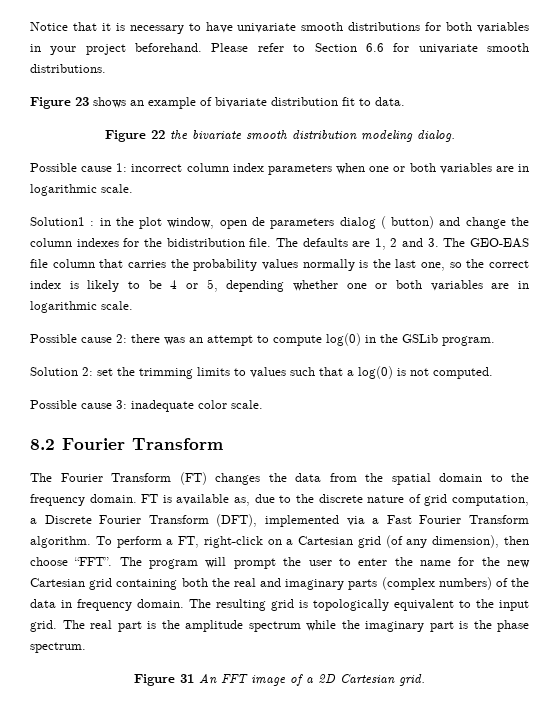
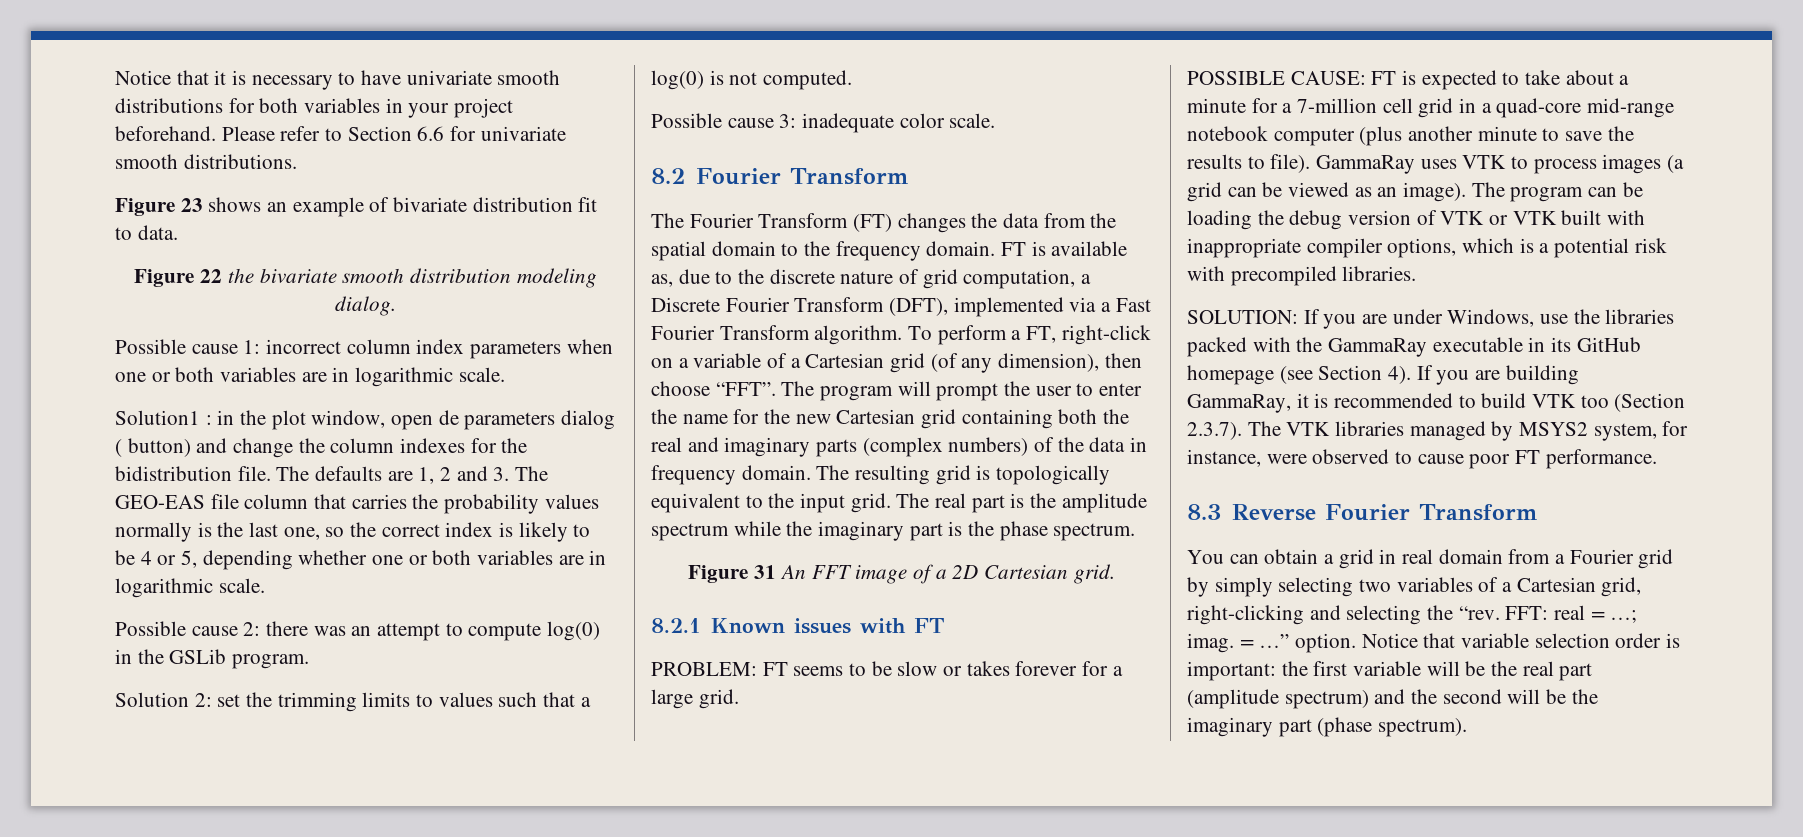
- To perform a FT, right-click on a Cartesian grid (of any dimension), then choose “FFT”.
+ To perform a FT, right-click on a variable of a Cartesian grid (of any dimension), then choose “FFT”.
+ 8.2.1 Known issues with FT
+ PROBLEM: FT seems to be slow or takes forever for a large grid.
+ POSSIBLE CAUSE: FT is expected to take about a minute for a 7-million cell grid in a quad-core mid-range notebook computer (plus another minute to save the results to file). GammaRay uses VTK to process images (a grid can be viewed as an image). The program can be loading the debug version of VTK or VTK built with inappropriate compiler options, which is a potential risk with precompiled libraries.
+ SOLUTION: If you are under Windows, use the libraries packed with the GammaRay executable in its GitHub homepage (see Section 4). If you are building GammaRay, it is recommended to build VTK too (Section 2.3.7). The VTK libraries managed by MSYS2 system, for instance, were observed to cause poor FT performance.
+ 8.3 Reverse Fourier Transform
+ You can obtain a grid in real domain from a Fourier grid by simply selecting two variables of a Cartesian grid, right-clicking and selecting the “rev. FFT: real = …; imag. = …” option. Notice that variable selection order is important: the first variable will be the real part (amplitude spectrum) and the second will be the imaginary part (phase spectrum).

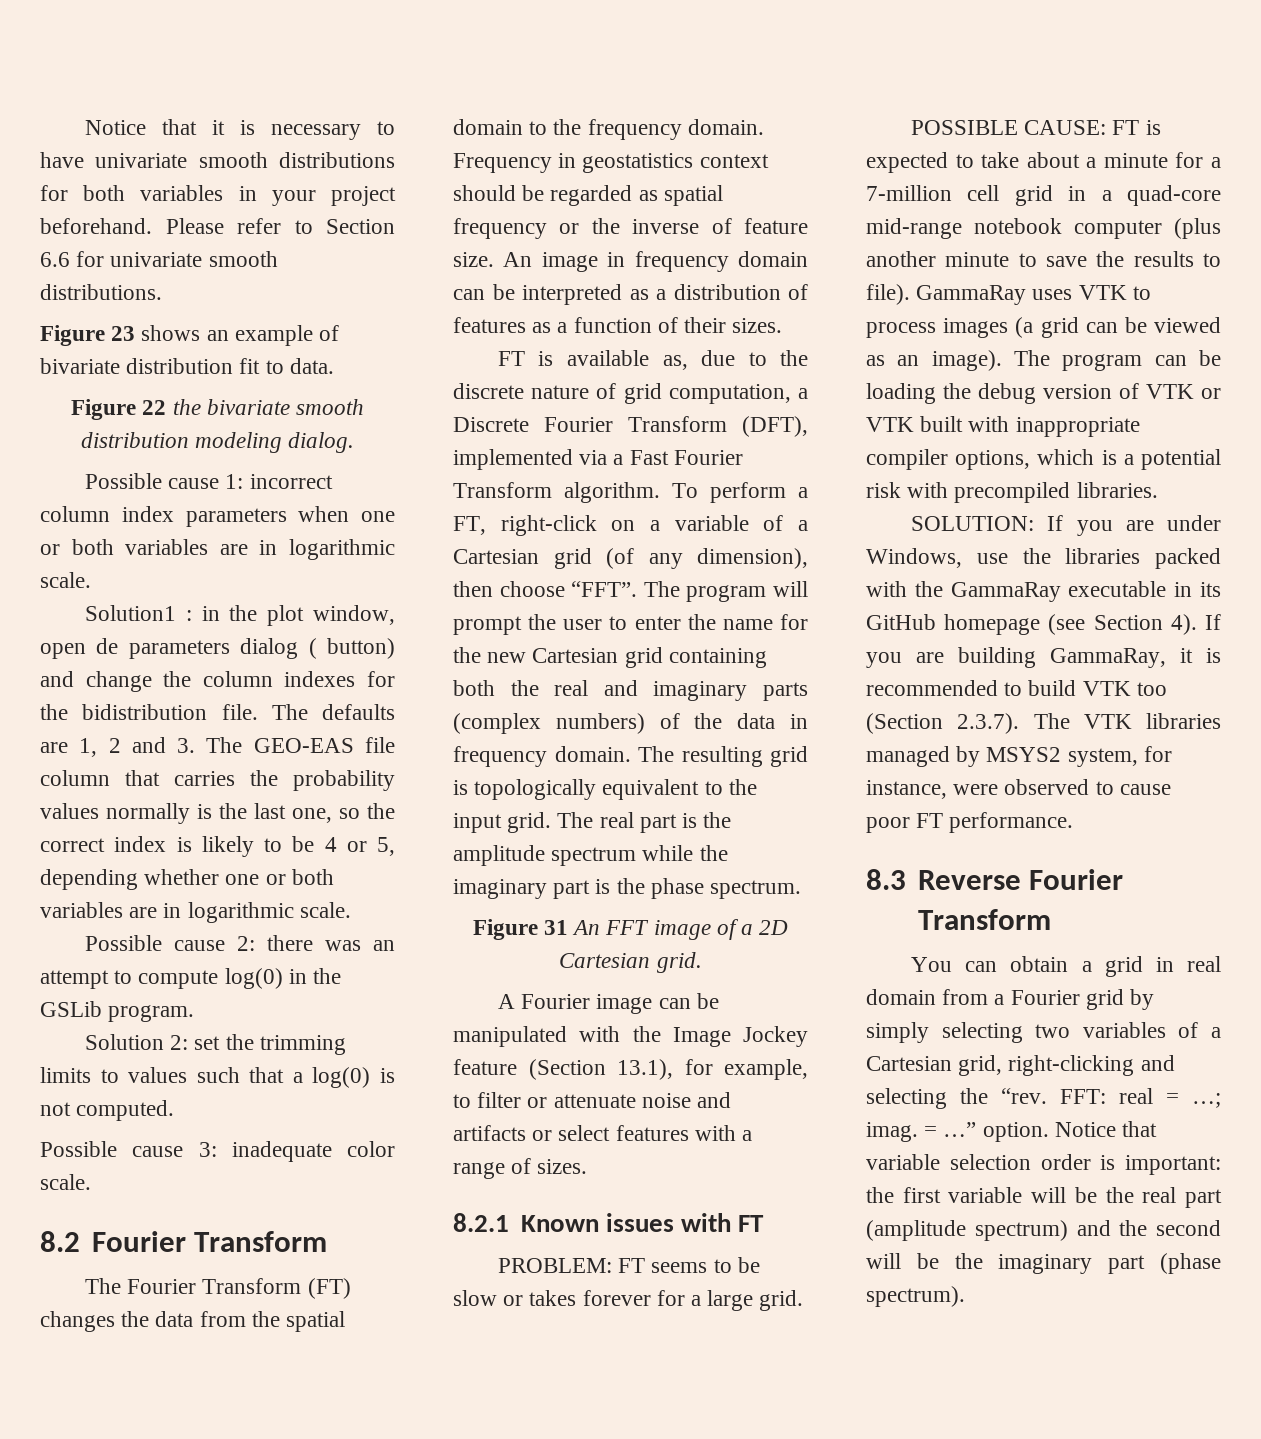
- The Fourier Transform (FT) changes the data from the spatial domain to the frequency domain. FT is available as, due to the discrete nature of grid computation, a Discrete Fourier Transform (DFT), implemented via a Fast Fourier Transform algorithm.
+ The Fourier Transform (FT) changes the data from the spatial domain to the frequency domain. Frequency in geostatistics context should be regarded as spatial frequency or the inverse of feature size. An image in frequency domain can be interpreted as a distribution of features as a function of their sizes.
+ FT is available as, due to the discrete nature of grid computation, a Discrete Fourier Transform (DFT), implemented via a Fast Fourier Transform algorithm.
+ A Fourier image can be manipulated with the Image Jockey feature (Section 13.1), for example, to filter or attenuate noise and artifacts or select features with a range of sizes.

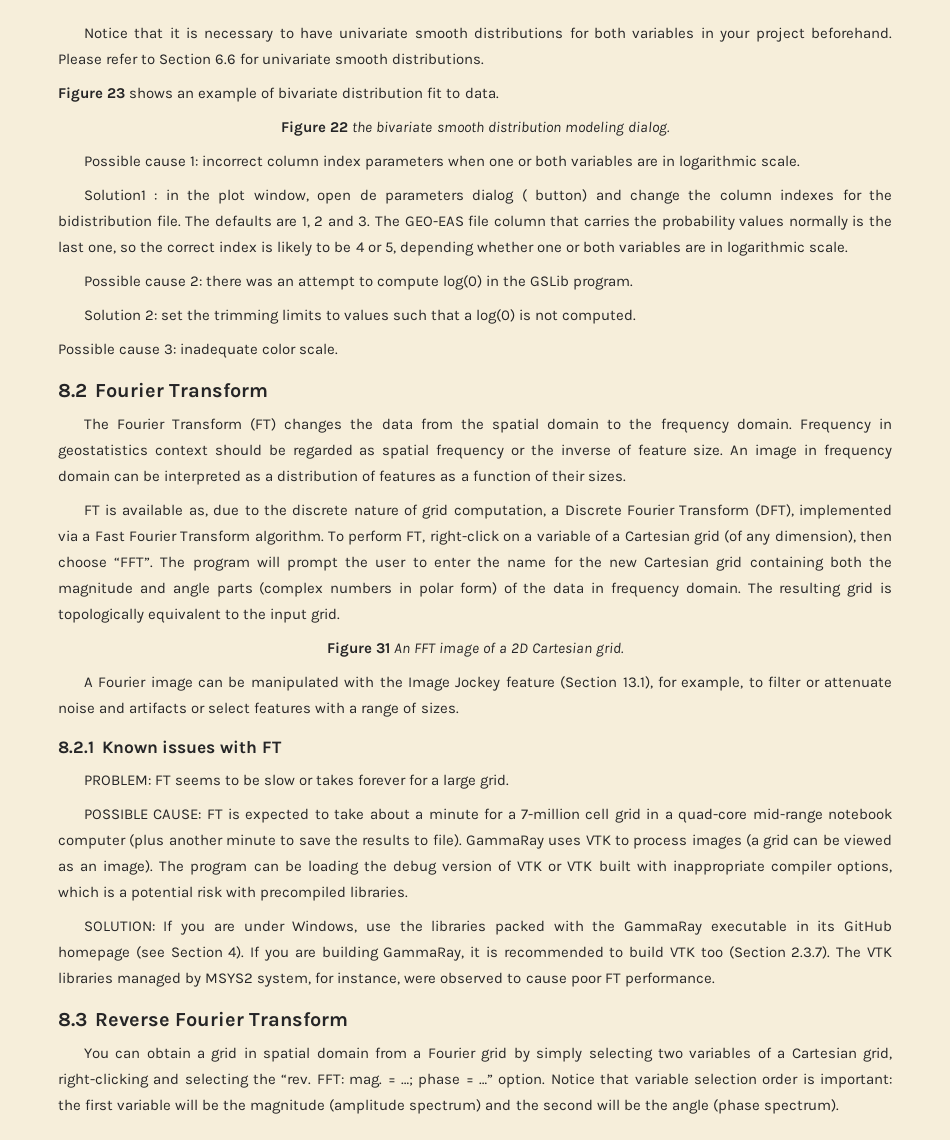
- To perform a FT, right-click on a variable of a Cartesian grid (of any dimension), then choose “FFT”.
+ To perform FT, right-click on a variable of a Cartesian grid (of any dimension), then choose “FFT”.
- The program will prompt the user to enter the name for the new Cartesian grid containing both the real and imaginary parts (complex numbers) of the data in frequency domain.
+ The program will prompt the user to enter the name for the new Cartesian grid containing both the magnitude and angle parts (complex numbers in polar form) of the data in frequency domain.
- The real part is the amplitude spectrum while the imaginary part is the phase spectrum.
- You can obtain a grid in real domain from a Fourier grid by simply selecting two variables of a Cartesian grid, right-clicking and selecting the “rev.
+ You can obtain a grid in spatial domain from a Fourier grid by simply selecting two variables of a Cartesian grid, right-clicking and selecting the “rev.
- FFT: real = …; imag. = …” option.
+ FFT: mag. = …; phase = …” option.
- Notice that variable selection order is important: the first variable will be the real part (amplitude spectrum) and the second will be the imaginary part (phase spectrum).
+ Notice that variable selection order is important: the first variable will be the magnitude (amplitude spectrum) and the second will be the angle (phase spectrum).

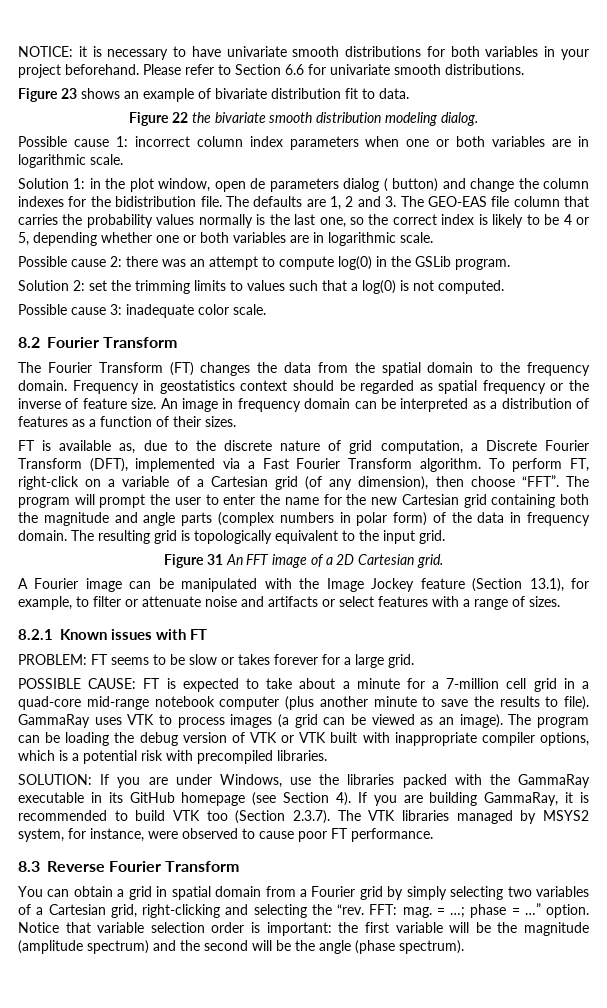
- Notice that it is necessary to have univariate smooth distributions for both variables in your project beforehand.
+ NOTICE: it is necessary to have univariate smooth distributions for both variables in your project beforehand.
- Solution1 : in the plot window, open de parameters dialog ( button) and change the column indexes for the bidistribution file.
+ Solution 1: in the plot window, open de parameters dialog ( button) and change the column indexes for the bidistribution file.

